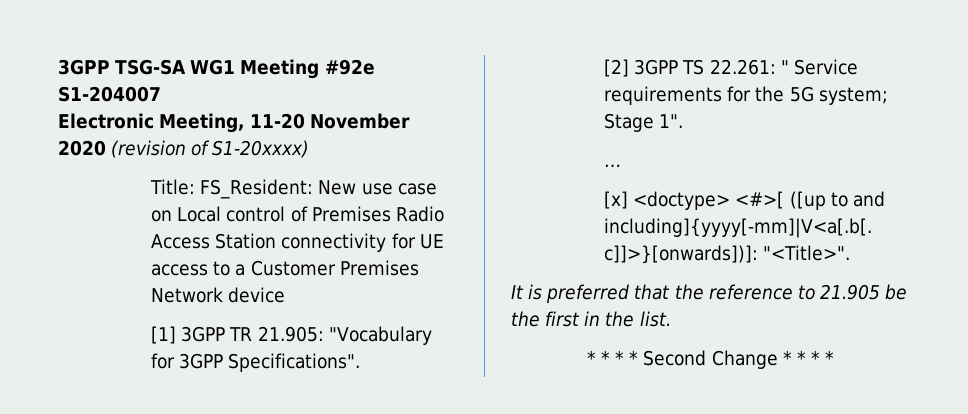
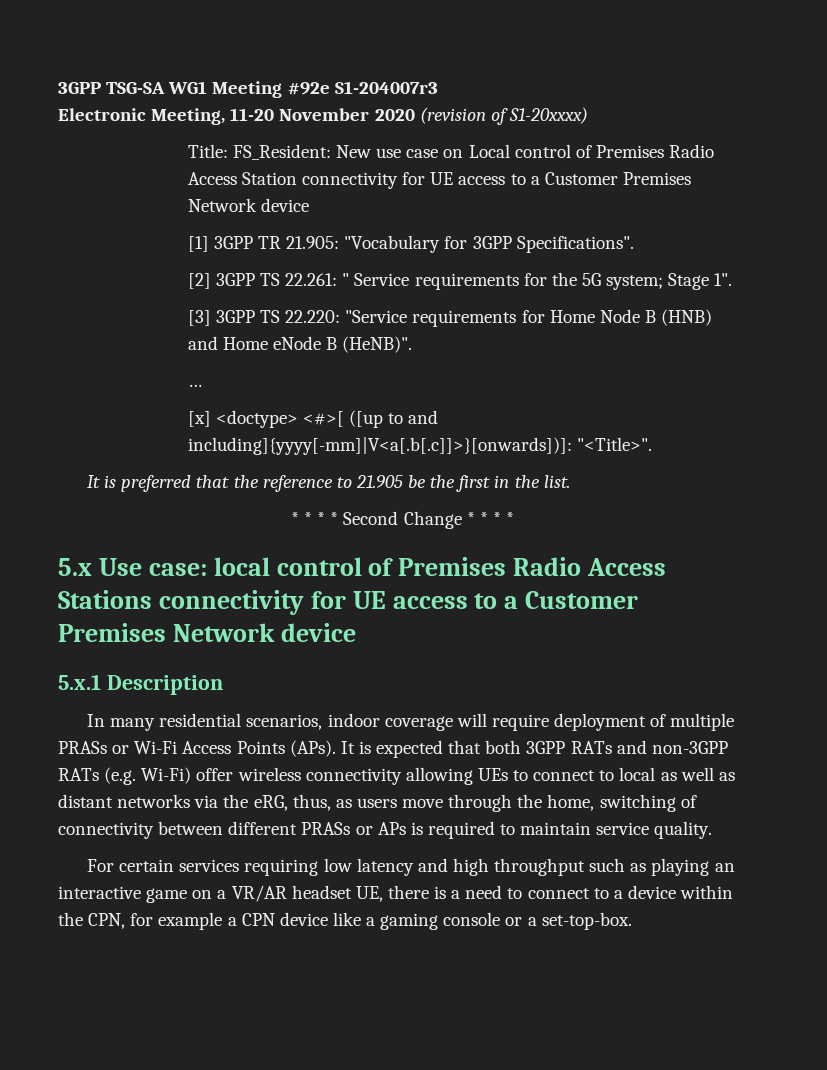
- 3GPP TSG-SA WG1 Meeting #92e S1-204007
+ 3GPP TSG-SA WG1 Meeting #92e S1-204007r3
+ [3] 3GPP TS 22.220: "Service requirements for Home Node B (HNB) and Home eNode B (HeNB)".
+ 5.x Use case: local control of Premises Radio Access Stations connectivity for UE access to a Customer Premises Network device
+ 5.x.1 Description
+ In many residential scenarios, indoor coverage will require deployment of multiple PRASs or Wi-Fi Access Points (APs). It is expected that both 3GPP RATs and non-3GPP RATs (e.g. Wi-Fi) offer wireless connectivity allowing UEs to connect to local as well as distant networks via the eRG, thus, as users move through the home, switching of connectivity between different PRASs or APs is required to maintain service quality.
+ For certain services requiring low latency and high throughput such as playing an interactive game on a VR/AR headset UE, there is a need to connect to a device within the CPN, for example a CPN device like a gaming console or a set-top-box.

